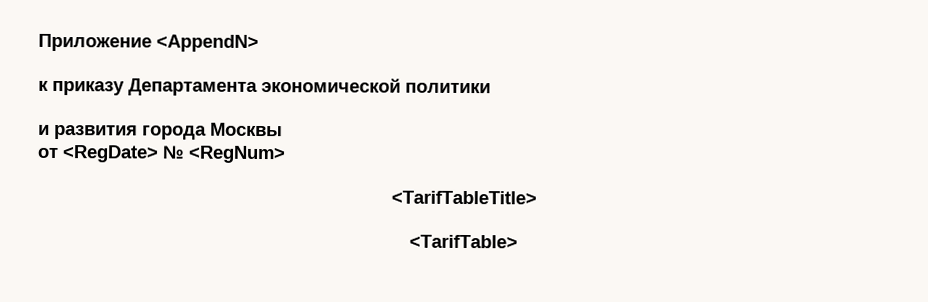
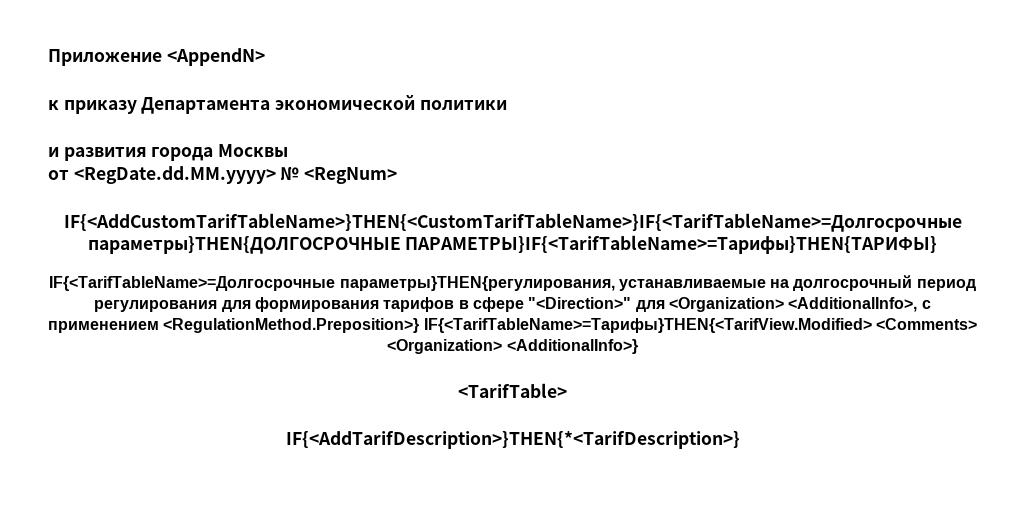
- от <RegDate> № <RegNum>
+ от <RegDate.dd.MM.yyyy> № <RegNum>
- <TarifTableTitle>
+ IF{<AddCustomTarifTableName>}THEN{<CustomTarifTableName>}IF{<TarifTableName>=Долгосрочные параметры}THEN{ДОЛГОСРОЧНЫЕ ПАРАМЕТРЫ}IF{<TarifTableName>=Тарифы}THEN{ТАРИФЫ}
+ IF{<TarifTableName>=Долгосрочные параметры}THEN{регулирования, устанавливаемые на долгосрочный период регулирования для формирования тарифов в сфере "<Direction>" для <Organization> <AdditionalInfo>, с применением <RegulationMethod.Preposition>} IF{<TarifTableName>=Тарифы}THEN{<TarifView.Modified> <Comments> <Organization> <AdditionalInfo>}
+ IF{<AddTarifDescription>}THEN{*<TarifDescription>}

